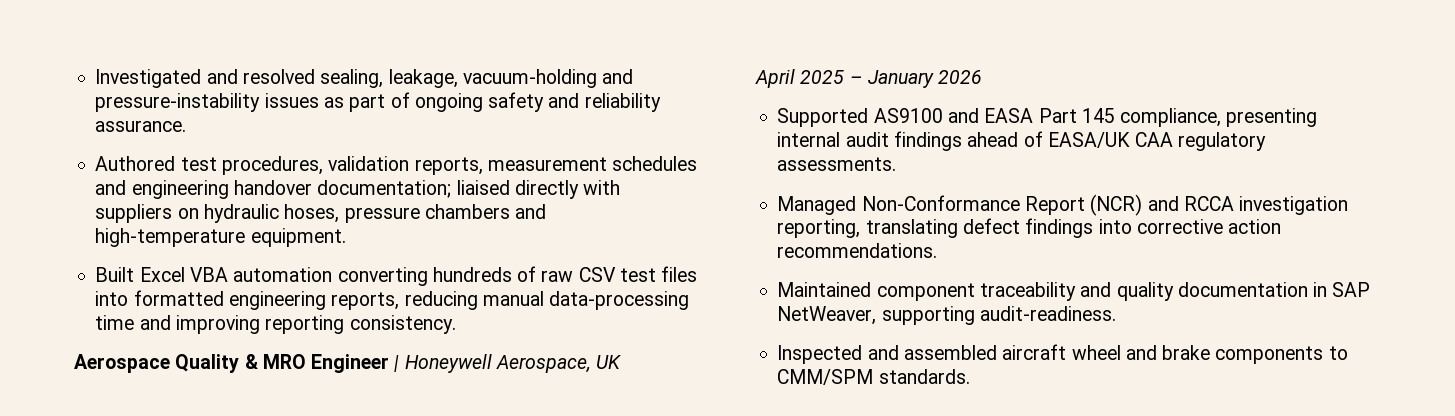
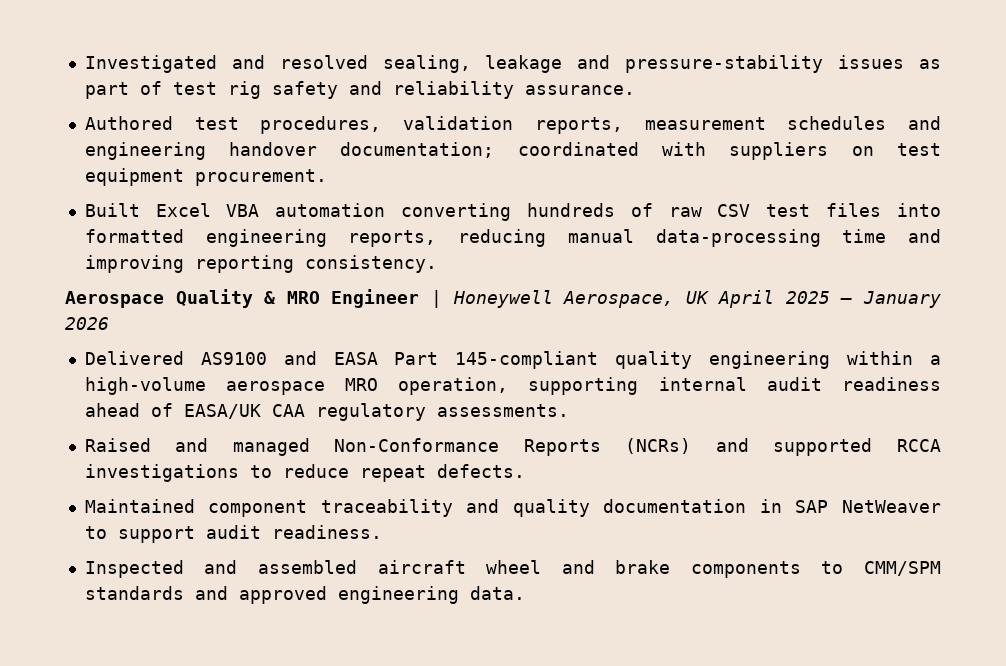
- Investigated and resolved sealing, leakage, vacuum-holding and pressure-instability issues as part of ongoing safety and reliability assurance.
+ Investigated and resolved sealing, leakage and pressure-stability issues as part of test rig safety and reliability assurance.
- Authored test procedures, validation reports, measurement schedules and engineering handover documentation; liaised directly with suppliers on hydraulic hoses, pressure chambers and high-temperature equipment.
+ Authored test procedures, validation reports, measurement schedules and engineering handover documentation; coordinated with suppliers on test equipment procurement.
- Aerospace Quality & MRO Engineer | Honeywell Aerospace, UK
- April 2025 – January 2026
+ Aerospace Quality & MRO Engineer | Honeywell Aerospace, UK April 2025 – January 2026
- Supported AS9100 and EASA Part 145 compliance, presenting internal audit findings ahead of EASA/UK CAA regulatory assessments.
+ Delivered AS9100 and EASA Part 145-compliant quality engineering within a high-volume aerospace MRO operation, supporting internal audit readiness ahead of EASA/UK CAA regulatory assessments.
- Managed Non-Conformance Report (NCR) and RCCA investigation reporting, translating defect findings into corrective action recommendations.
+ Raised and managed Non-Conformance Reports (NCRs) and supported RCCA investigations to reduce repeat defects.
- Maintained component traceability and quality documentation in SAP NetWeaver, supporting audit-readiness.
+ Maintained component traceability and quality documentation in SAP NetWeaver to support audit readiness.
- Inspected and assembled aircraft wheel and brake components to CMM/SPM standards.
+ Inspected and assembled aircraft wheel and brake components to CMM/SPM standards and approved engineering data.

